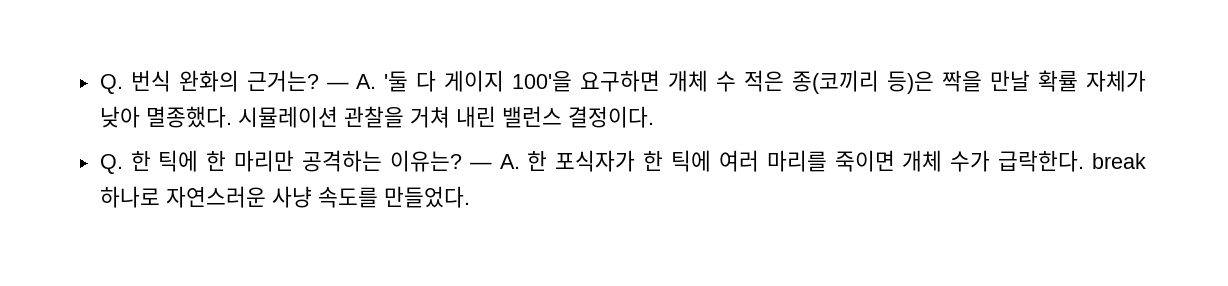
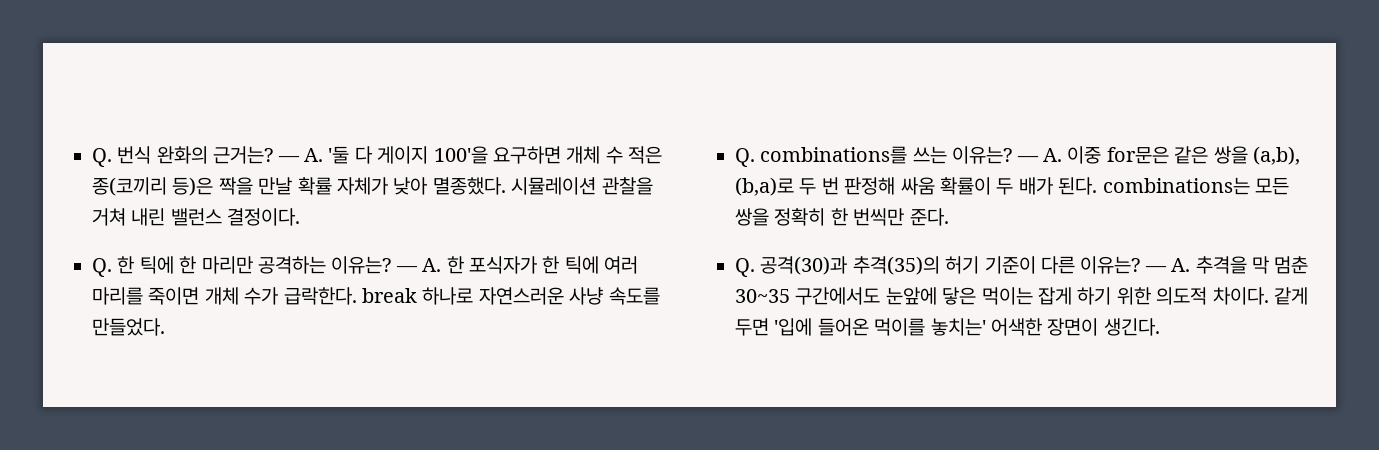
+ Q. combinations를 쓰는 이유는? — A. 이중 for문은 같은 쌍을 (a,b), (b,a)로 두 번 판정해 싸움 확률이 두 배가 된다. combinations는 모든 쌍을 정확히 한 번씩만 준다.
+ Q. 공격(30)과 추격(35)의 허기 기준이 다른 이유는? — A. 추격을 막 멈춘 30~35 구간에서도 눈앞에 닿은 먹이는 잡게 하기 위한 의도적 차이다. 같게 두면 '입에 들어온 먹이를 놓치는' 어색한 장면이 생긴다.

